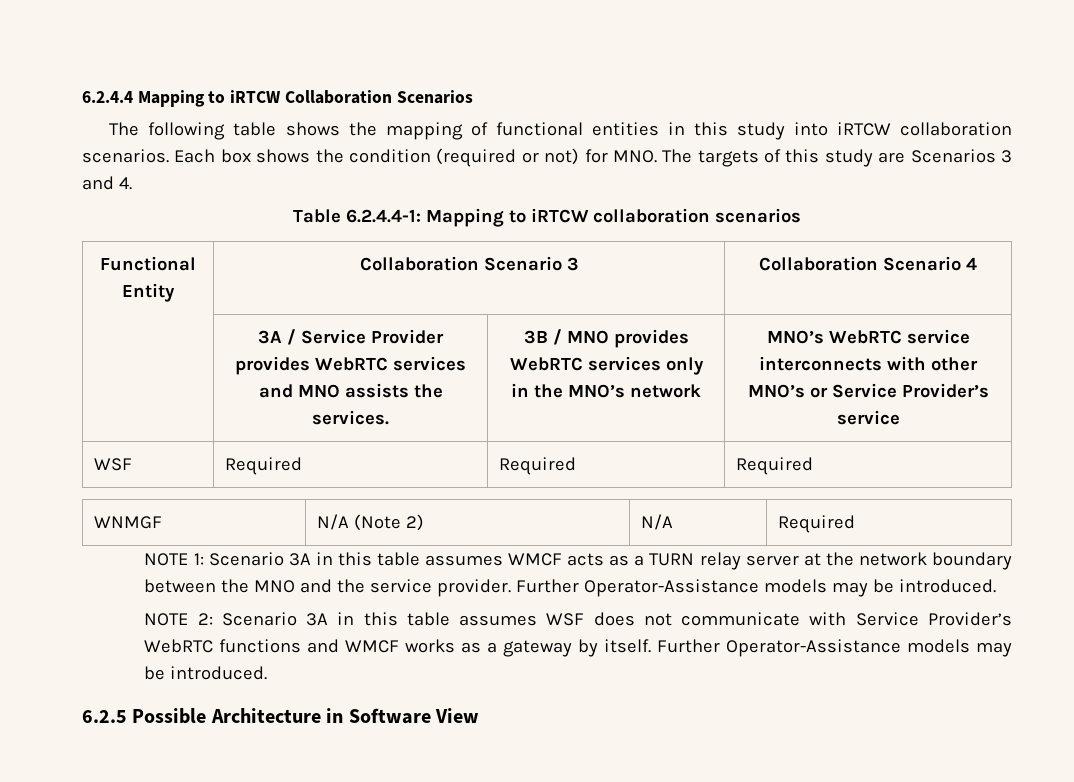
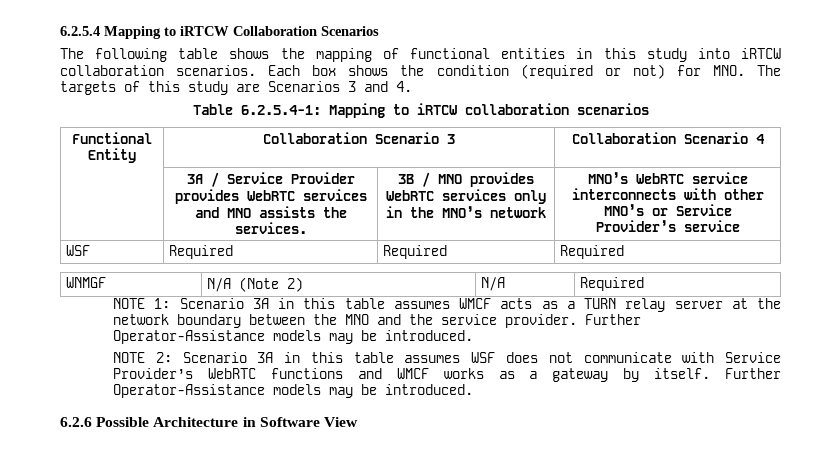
- 6.2.4.4 Mapping to iRTCW Collaboration Scenarios
+ 6.2.5.4 Mapping to iRTCW Collaboration Scenarios
- Table 6.2.4.4-1: Mapping to iRTCW collaboration scenarios
+ Table 6.2.5.4-1: Mapping to iRTCW collaboration scenarios
- 6.2.5 Possible Architecture in Software View
+ 6.2.6 Possible Architecture in Software View

